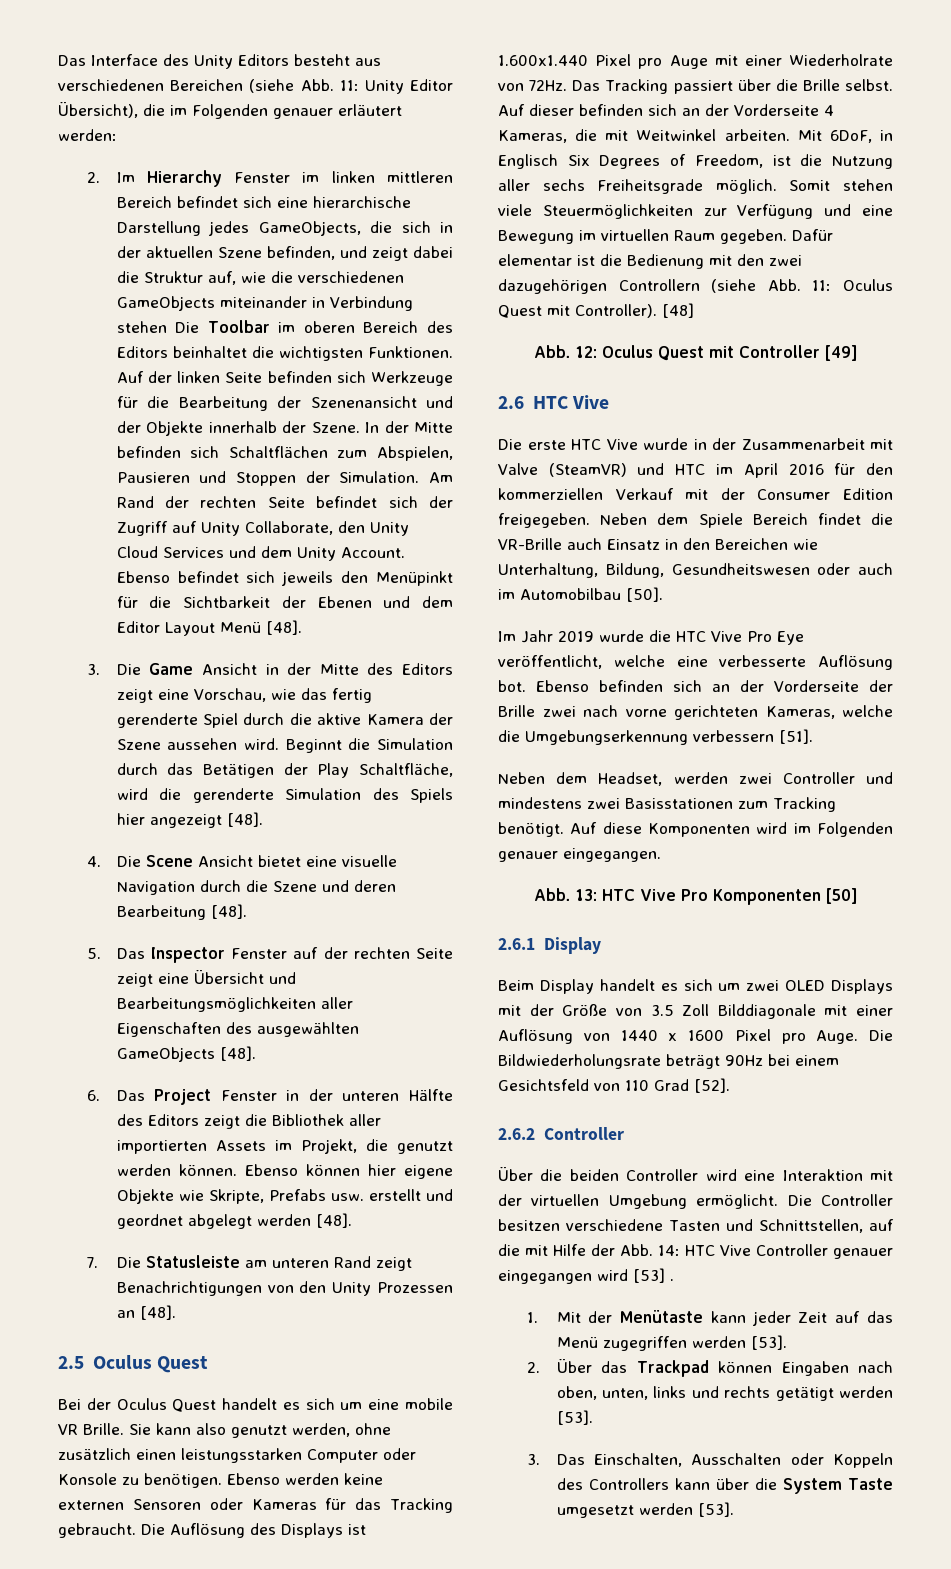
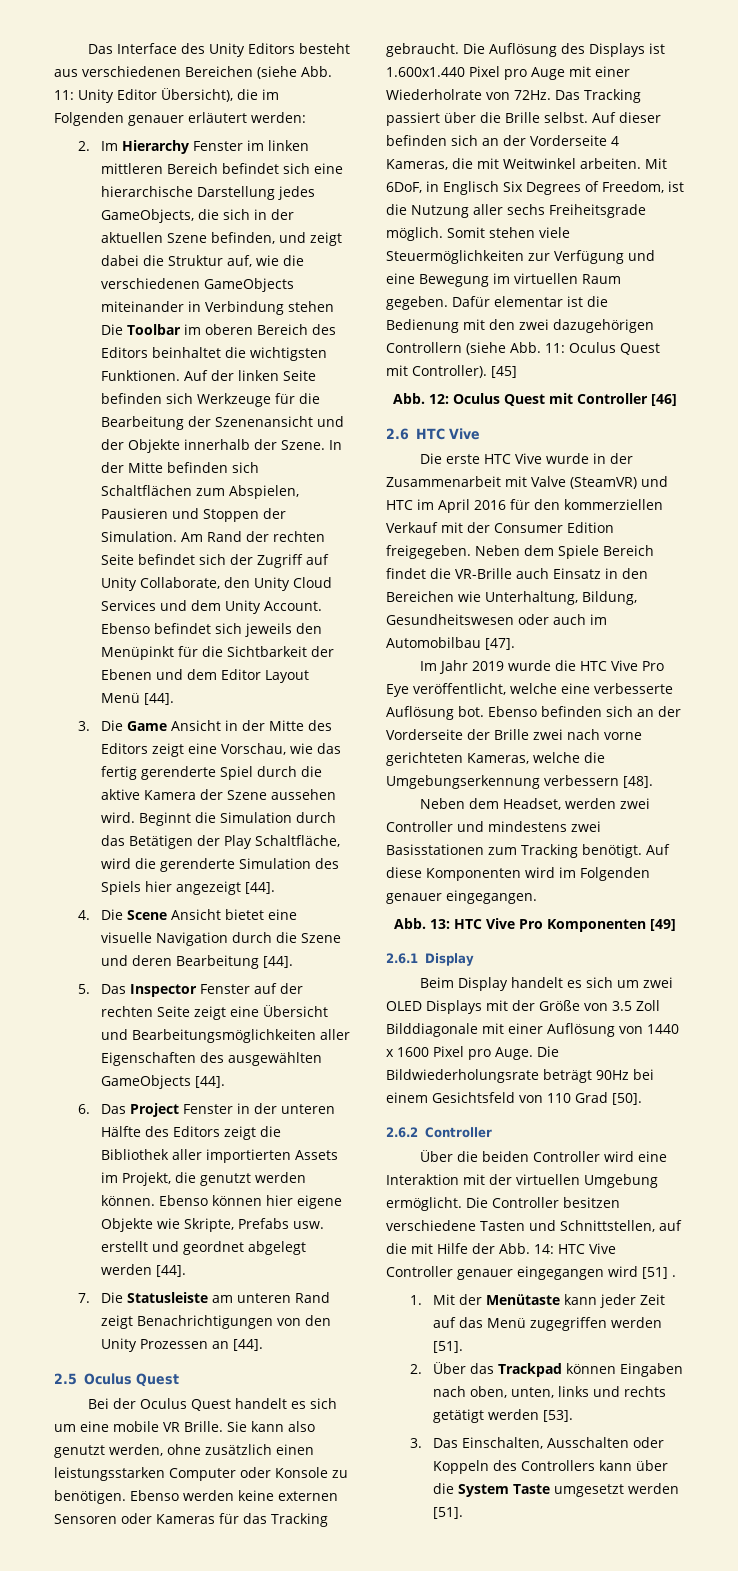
- Ebenso befindet sich jeweils den Menüpinkt für die Sichtbarkeit der Ebenen und dem Editor Layout Menü [48].
+ Ebenso befindet sich jeweils den Menüpinkt für die Sichtbarkeit der Ebenen und dem Editor Layout Menü [44].
- Beginnt die Simulation durch das Betätigen der Play Schaltfläche, wird die gerenderte Simulation des Spiels hier angezeigt [48].
+ Beginnt die Simulation durch das Betätigen der Play Schaltfläche, wird die gerenderte Simulation des Spiels hier angezeigt [44].
- 4. Die Scene Ansicht bietet eine visuelle Navigation durch die Szene und deren Bearbeitung [48].
+ 4. Die Scene Ansicht bietet eine visuelle Navigation durch die Szene und deren Bearbeitung [44].
- 5. Das Inspector Fenster auf der rechten Seite zeigt eine Übersicht und Bearbeitungsmöglichkeiten aller Eigenschaften des ausgewählten GameObjects [48].
+ 5. Das Inspector Fenster auf der rechten Seite zeigt eine Übersicht und Bearbeitungsmöglichkeiten aller Eigenschaften des ausgewählten GameObjects [44].
- Ebenso können hier eigene Objekte wie Skripte, Prefabs usw. erstellt und geordnet abgelegt werden [48].
+ Ebenso können hier eigene Objekte wie Skripte, Prefabs usw. erstellt und geordnet abgelegt werden [44].
- 7. Die Statusleiste am unteren Rand zeigt Benachrichtigungen von den Unity Prozessen an [48].
+ 7. Die Statusleiste am unteren Rand zeigt Benachrichtigungen von den Unity Prozessen an [44].
- [48]
+ [45]
- Abb. 12: Oculus Quest mit Controller [49]
+ Abb. 12: Oculus Quest mit Controller [46]
- Neben dem Spiele Bereich findet die VR-Brille auch Einsatz in den Bereichen wie Unterhaltung, Bildung, Gesundheitswesen oder auch im Automobilbau [50].
+ Neben dem Spiele Bereich findet die VR-Brille auch Einsatz in den Bereichen wie Unterhaltung, Bildung, Gesundheitswesen oder auch im Automobilbau [47].
- Ebenso befinden sich an der Vorderseite der Brille zwei nach vorne gerichteten Kameras, welche die Umgebungserkennung verbessern [51].
+ Ebenso befinden sich an der Vorderseite der Brille zwei nach vorne gerichteten Kameras, welche die Umgebungserkennung verbessern [48].
- Abb. 13: HTC Vive Pro Komponenten [50]
+ Abb. 13: HTC Vive Pro Komponenten [49]
- Die Bildwiederholungsrate beträgt 90Hz bei einem Gesichtsfeld von 110 Grad [52].
+ Die Bildwiederholungsrate beträgt 90Hz bei einem Gesichtsfeld von 110 Grad [50].
- Die Controller besitzen verschiedene Tasten und Schnittstellen, auf die mit Hilfe der Abb. 14: HTC Vive Controller genauer eingegangen wird [53] .
+ Die Controller besitzen verschiedene Tasten und Schnittstellen, auf die mit Hilfe der Abb. 14: HTC Vive Controller genauer eingegangen wird [51] .
- 1. Mit der Menütaste kann jeder Zeit auf das Menü zugegriffen werden [53].
+ 1. Mit der Menütaste kann jeder Zeit auf das Menü zugegriffen werden [51].
- 3. Das Einschalten, Ausschalten oder Koppeln des Controllers kann über die System Taste umgesetzt werden [53].
+ 3. Das Einschalten, Ausschalten oder Koppeln des Controllers kann über die System Taste umgesetzt werden [51].

